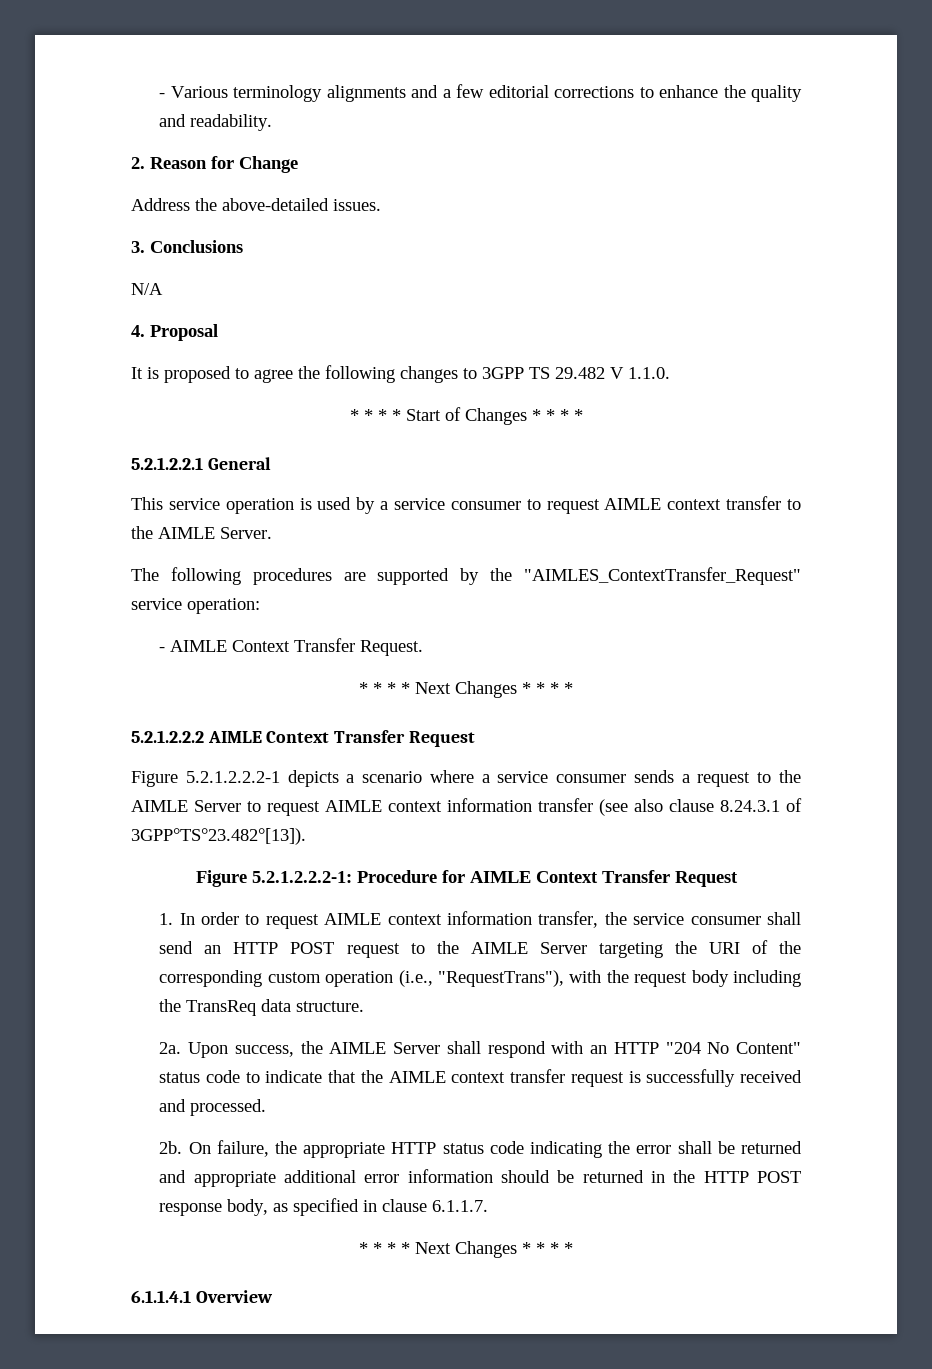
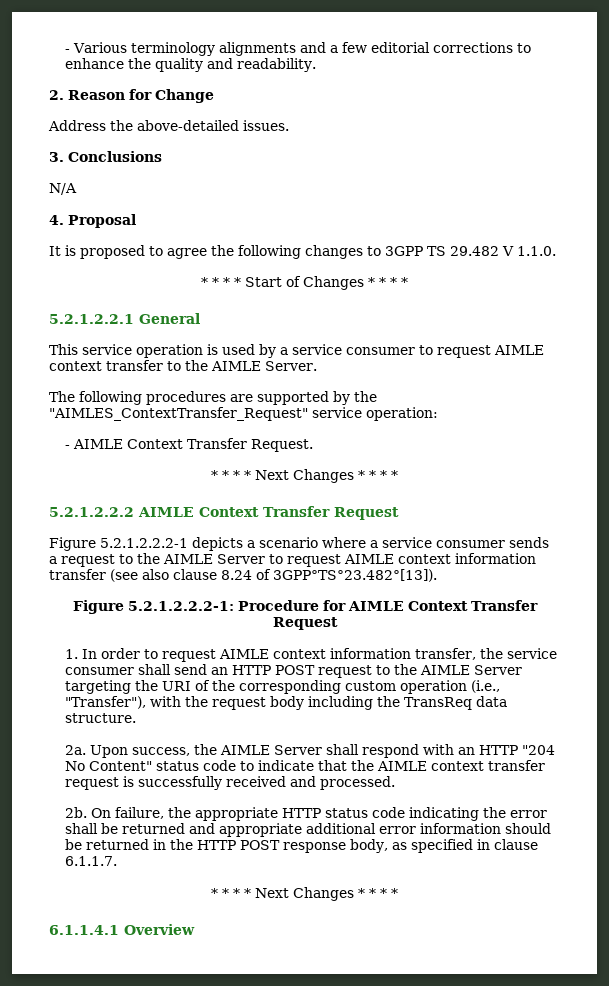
- Figure 5.2.1.2.2.2-1 depicts a scenario where a service consumer sends a request to the AIMLE Server to request AIMLE context information transfer (see also clause 8.24.3.1 of 3GPP°TS°23.482°[13]).
+ Figure 5.2.1.2.2.2-1 depicts a scenario where a service consumer sends a request to the AIMLE Server to request AIMLE context information transfer (see also clause 8.24 of 3GPP°TS°23.482°[13]).
- 1. In order to request AIMLE context information transfer, the service consumer shall send an HTTP POST request to the AIMLE Server targeting the URI of the corresponding custom operation (i.e., "RequestTrans"), with the request body including the TransReq data structure.
+ 1. In order to request AIMLE context information transfer, the service consumer shall send an HTTP POST request to the AIMLE Server targeting the URI of the corresponding custom operation (i.e., "Transfer"), with the request body including the TransReq data structure.

